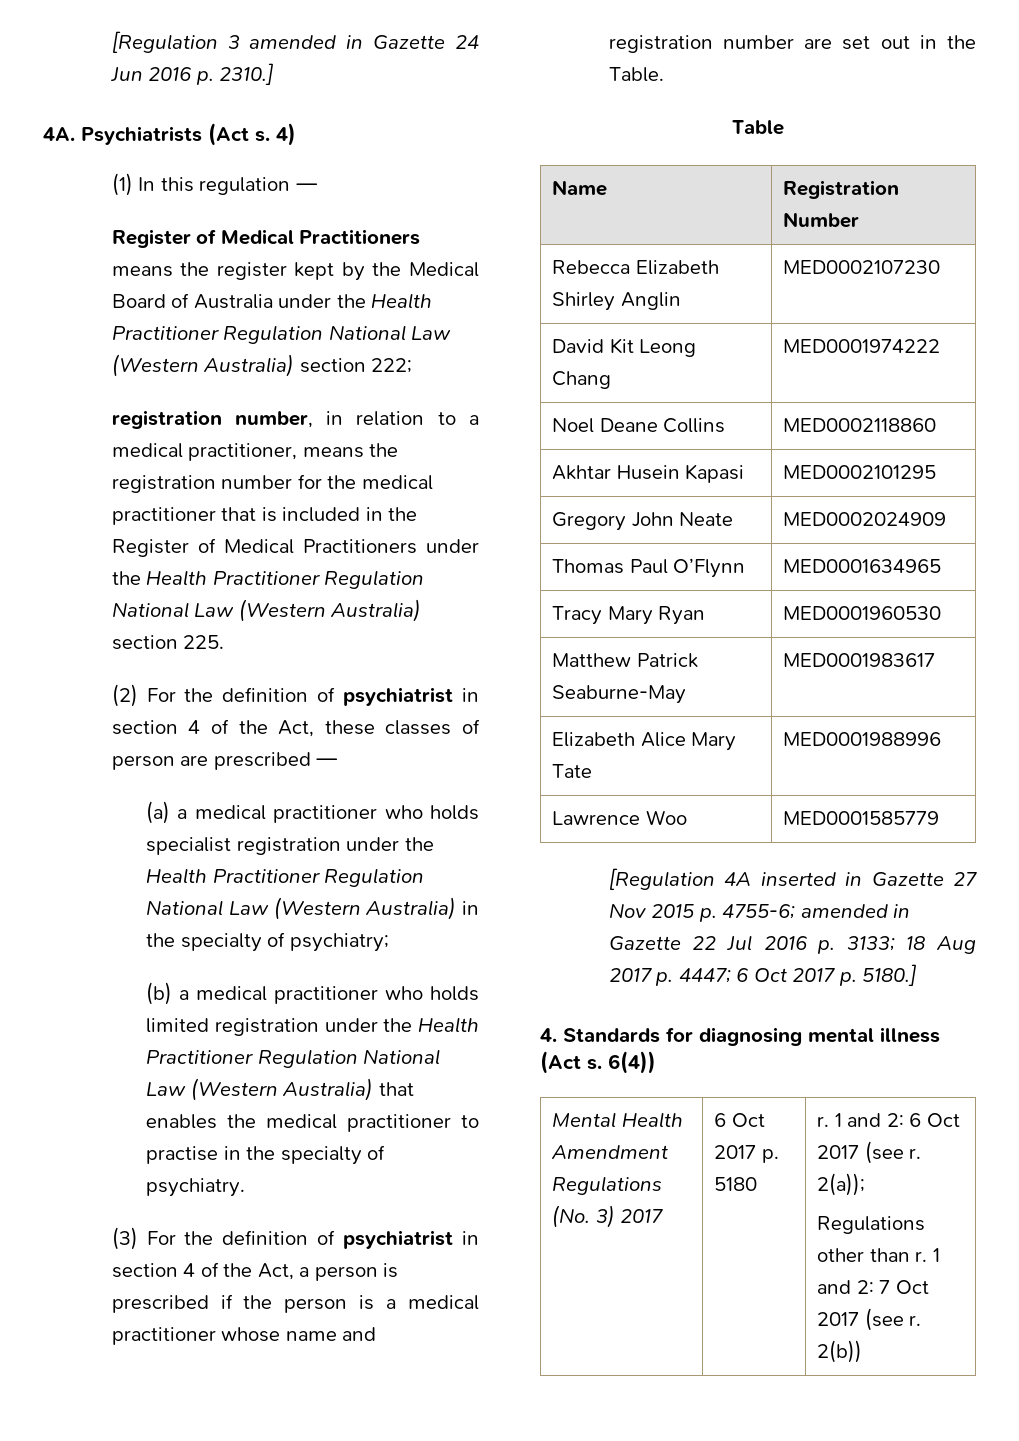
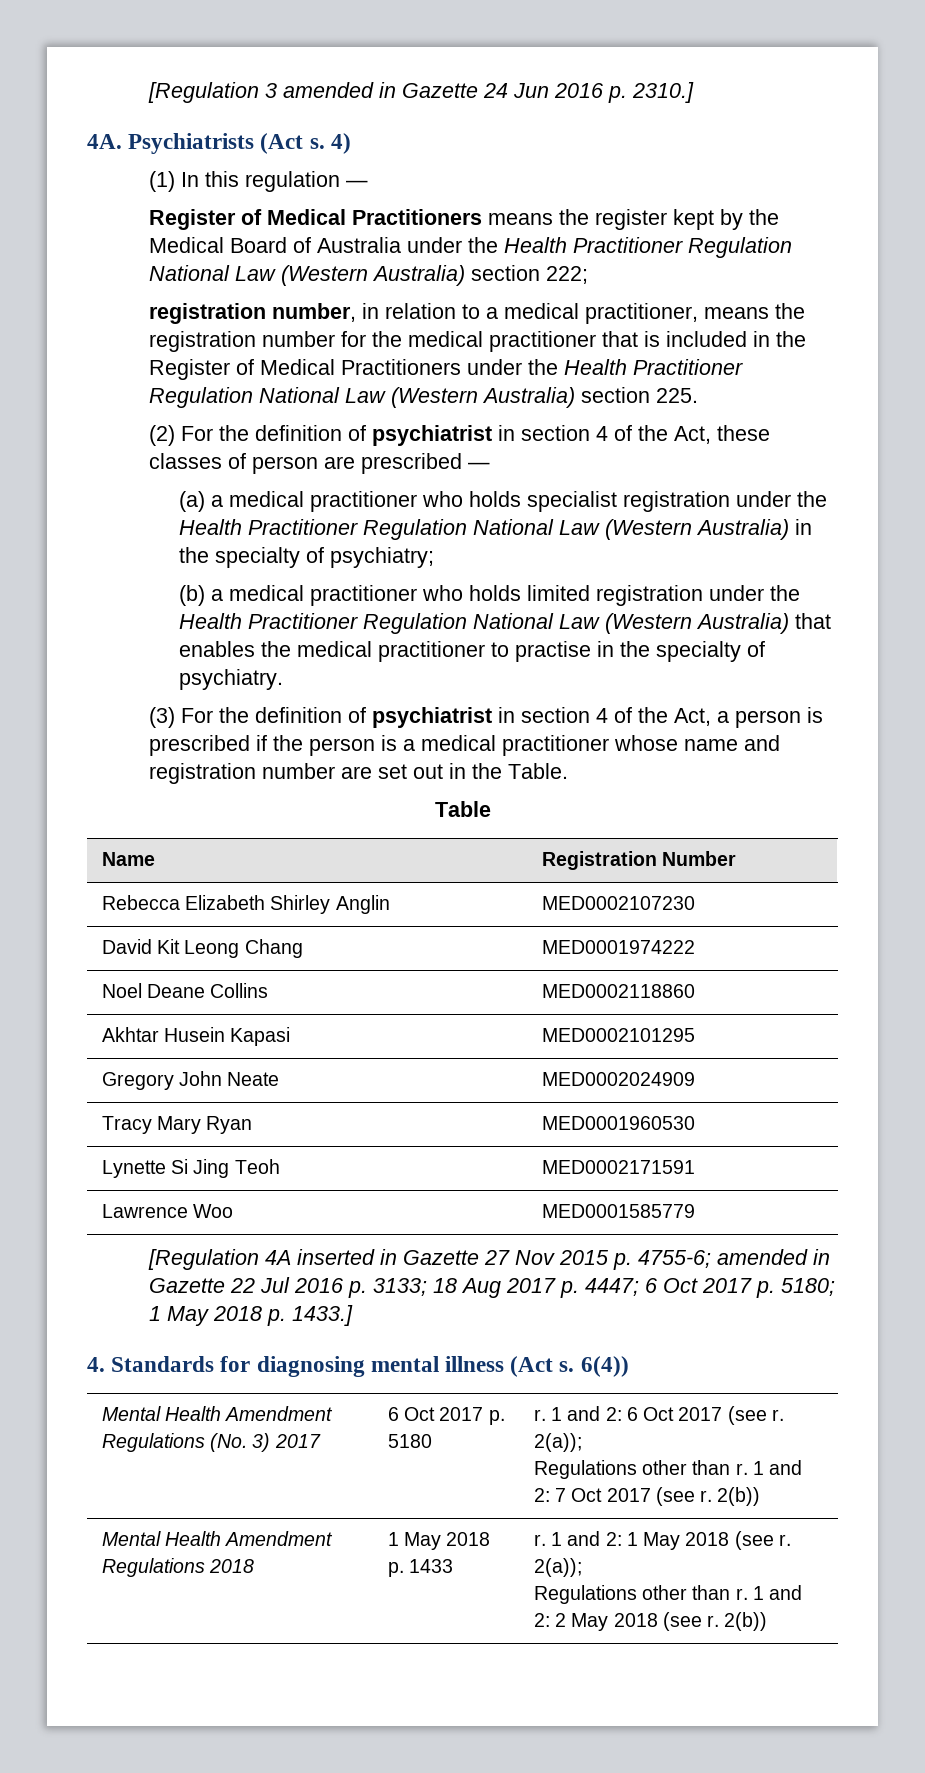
- Thomas Paul O’Flynn | MED0001634965
- Matthew Patrick Seaburne-May | MED0001983617
- Elizabeth Alice Mary Tate | MED0001988996
+ Lynette Si Jing Teoh | MED0002171591
- [Regulation 4A inserted in Gazette 27 Nov 2015 p. 4755-6; amended in Gazette 22 Jul 2016 p. 3133; 18 Aug 2017 p. 4447; 6 Oct 2017 p. 5180.]
+ [Regulation 4A inserted in Gazette 27 Nov 2015 p. 4755-6; amended in Gazette 22 Jul 2016 p. 3133; 18 Aug 2017 p. 4447; 6 Oct 2017 p. 5180; 1 May 2018 p. 1433.]
+ Mental Health Amendment Regulations 2018 | 1 May 2018 p. 1433 | r. 1 and 2: 1 May 2018 (see r. 2(a));
+ Regulations other than r. 1 and 2: 2 May 2018 (see r. 2(b))

